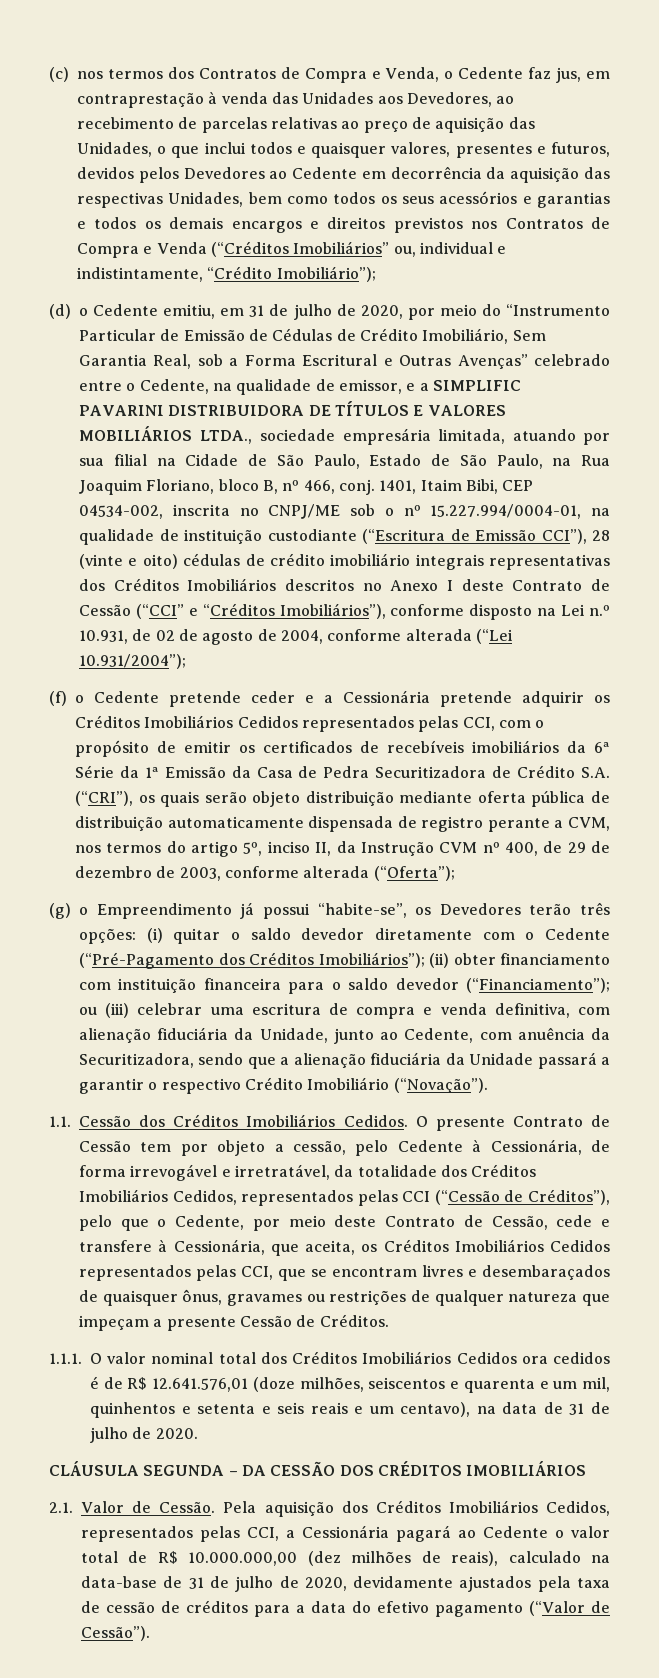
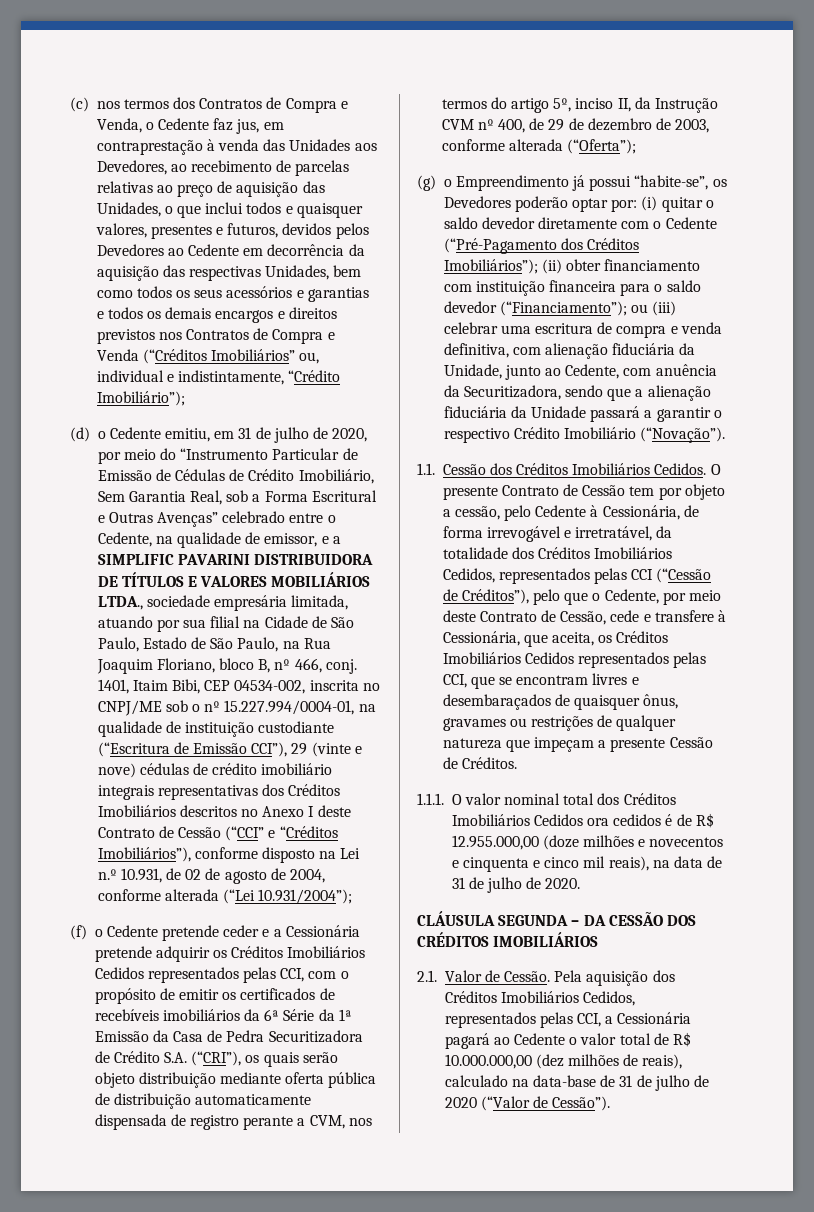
- 1401, Itaim Bibi, CEP 04534-002, inscrita no CNPJ/ME sob o nº 15.227.994/0004-01, na qualidade de instituição custodiante (“Escritura de Emissão CCI”), 28 (vinte e oito) cédulas de crédito imobiliário integrais representativas dos Créditos Imobiliários descritos no Anexo I deste Contrato de Cessão (“CCI” e “Créditos Imobiliários”), conforme disposto na Lei n.º 10.931, de 02 de agosto de 2004, conforme alterada (“Lei 10.931/2004”);
+ 1401, Itaim Bibi, CEP 04534-002, inscrita no CNPJ/ME sob o nº 15.227.994/0004-01, na qualidade de instituição custodiante (“Escritura de Emissão CCI”), 29 (vinte e nove) cédulas de crédito imobiliário integrais representativas dos Créditos Imobiliários descritos no Anexo I deste Contrato de Cessão (“CCI” e “Créditos Imobiliários”), conforme disposto na Lei n.º 10.931, de 02 de agosto de 2004, conforme alterada (“Lei 10.931/2004”);
- (g) o Empreendimento já possui “habite-se”, os Devedores terão três opções:
+ (g) o Empreendimento já possui “habite-se”, os Devedores poderão optar por:
- 1.1.1. O valor nominal total dos Créditos Imobiliários Cedidos ora cedidos é de R$ 12.641.576,01 (doze milhões, seiscentos e quarenta e um mil, quinhentos e setenta e seis reais e um centavo), na data de 31 de julho de 2020.
+ 1.1.1. O valor nominal total dos Créditos Imobiliários Cedidos ora cedidos é de R$ 12.955.000,00 (doze milhões e novecentos e cinquenta e cinco mil reais), na data de 31 de julho de 2020.
- Pela aquisição dos Créditos Imobiliários Cedidos, representados pelas CCI, a Cessionária pagará ao Cedente o valor total de R$ 10.000.000,00 (dez milhões de reais), calculado na data-base de 31 de julho de 2020, devidamente ajustados pela taxa de cessão de créditos para a data do efetivo pagamento (“Valor de Cessão”).
+ Pela aquisição dos Créditos Imobiliários Cedidos, representados pelas CCI, a Cessionária pagará ao Cedente o valor total de R$ 10.000.000,00 (dez milhões de reais), calculado na data-base de 31 de julho de 2020 (“Valor de Cessão”).

